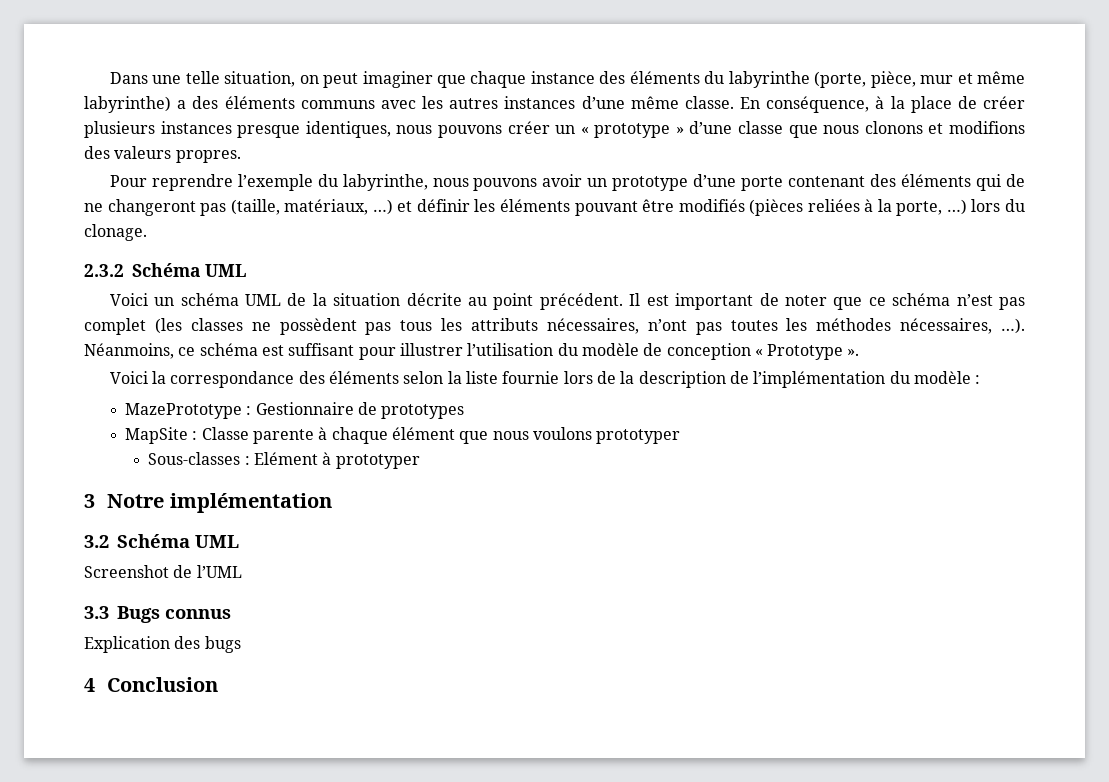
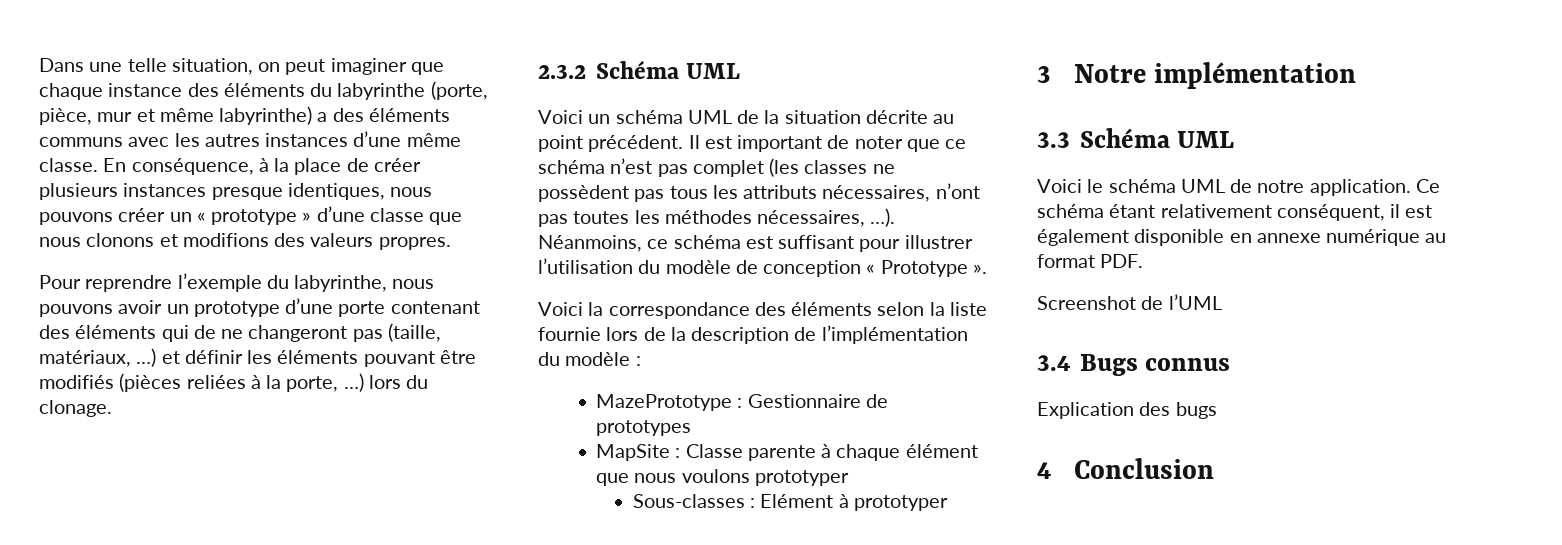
- 3.2 Schéma UML
+ 3.3 Schéma UML
+ Voici le schéma UML de notre application. Ce schéma étant relativement conséquent, il est également disponible en annexe numérique au format PDF.
- 3.3 Bugs connus
+ 3.4 Bugs connus

